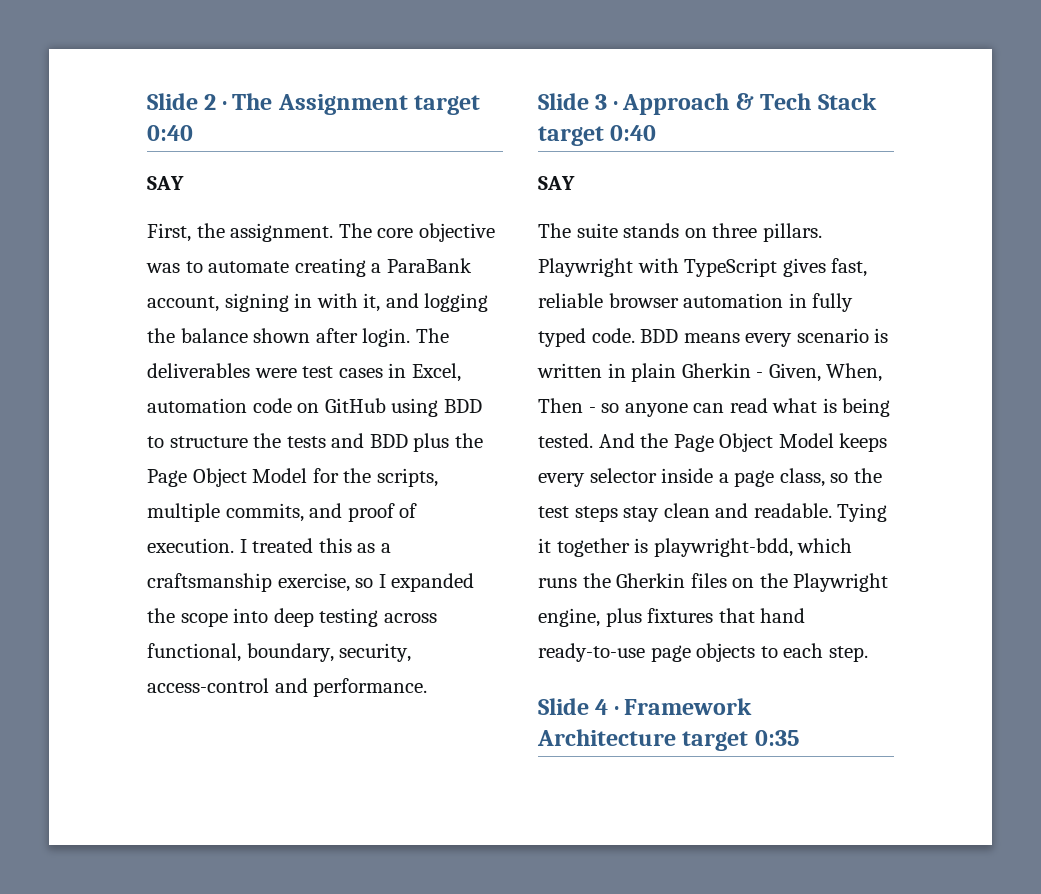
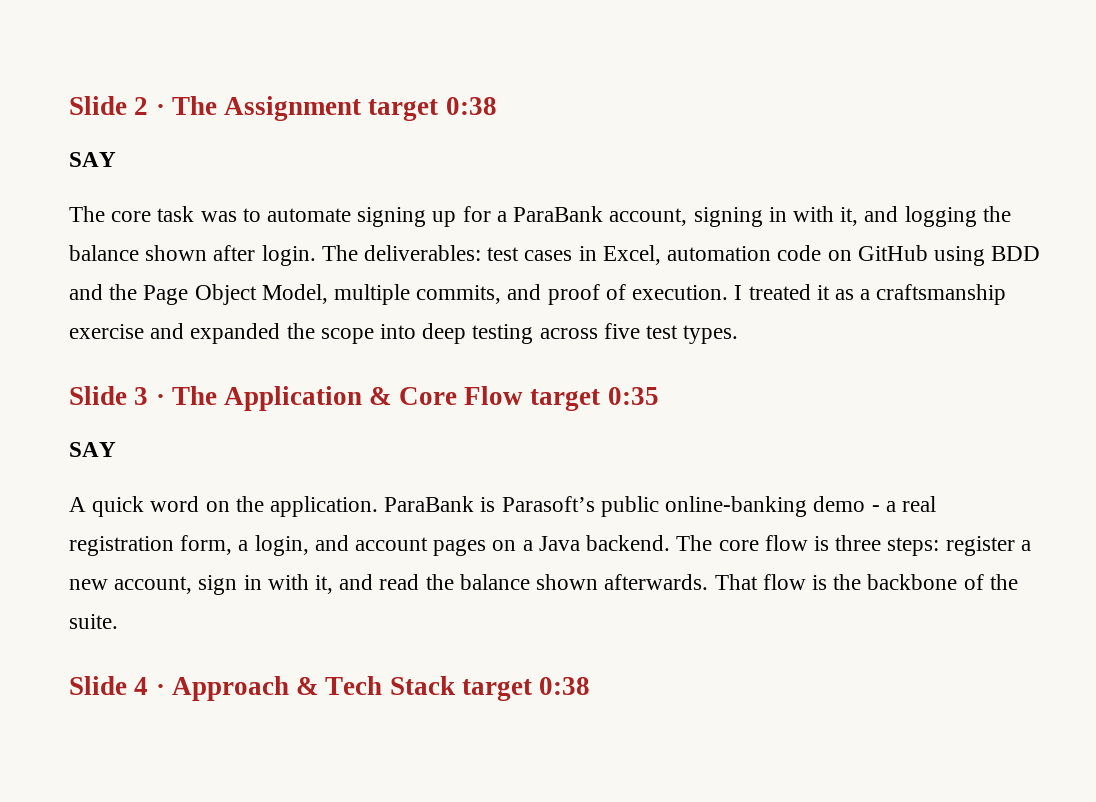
- Slide 2 · The Assignment target 0:40
+ Slide 2 · The Assignment target 0:38
  SAY
- First, the assignment. The core objective was to automate creating a ParaBank account, signing in with it, and logging the balance shown after login.
+ The core task was to automate signing up for a ParaBank account, signing in with it, and logging the balance shown after login.
- The deliverables were test cases in Excel, automation code on GitHub using BDD to structure the tests and BDD plus the Page Object Model for the scripts, multiple commits, and proof of execution.
+ The deliverables: test cases in Excel, automation code on GitHub using BDD and the Page Object Model, multiple commits, and proof of execution.
- I treated this as a craftsmanship exercise, so I expanded the scope into deep testing across functional, boundary, security, access-control and performance.
- Slide 3 · Approach & Tech Stack target 0:40
+ I treated it as a craftsmanship exercise and expanded the scope into deep testing across five test types.
+ Slide 3 · The Application & Core Flow target 0:35
  SAY
- The suite stands on three pillars. Playwright with TypeScript gives fast, reliable browser automation in fully typed code. BDD means every scenario is written in plain Gherkin - Given, When, Then - so anyone can read what is being tested. And the Page Object Model keeps every selector inside a page class, so the test steps stay clean and readable. Tying it together is playwright-bdd, which runs the Gherkin files on the Playwright engine, plus fixtures that hand ready-to-use page objects to each step.
- Slide 4 · Framework Architecture target 0:35
+ A quick word on the application. ParaBank is Parasoft’s public online-banking demo - a real registration form, a login, and account pages on a Java backend. The core flow is three steps: register a new account, sign in with it, and read the balance shown afterwards. That flow is the backbone of the suite.
+ Slide 4 · Approach & Tech Stack target 0:38

